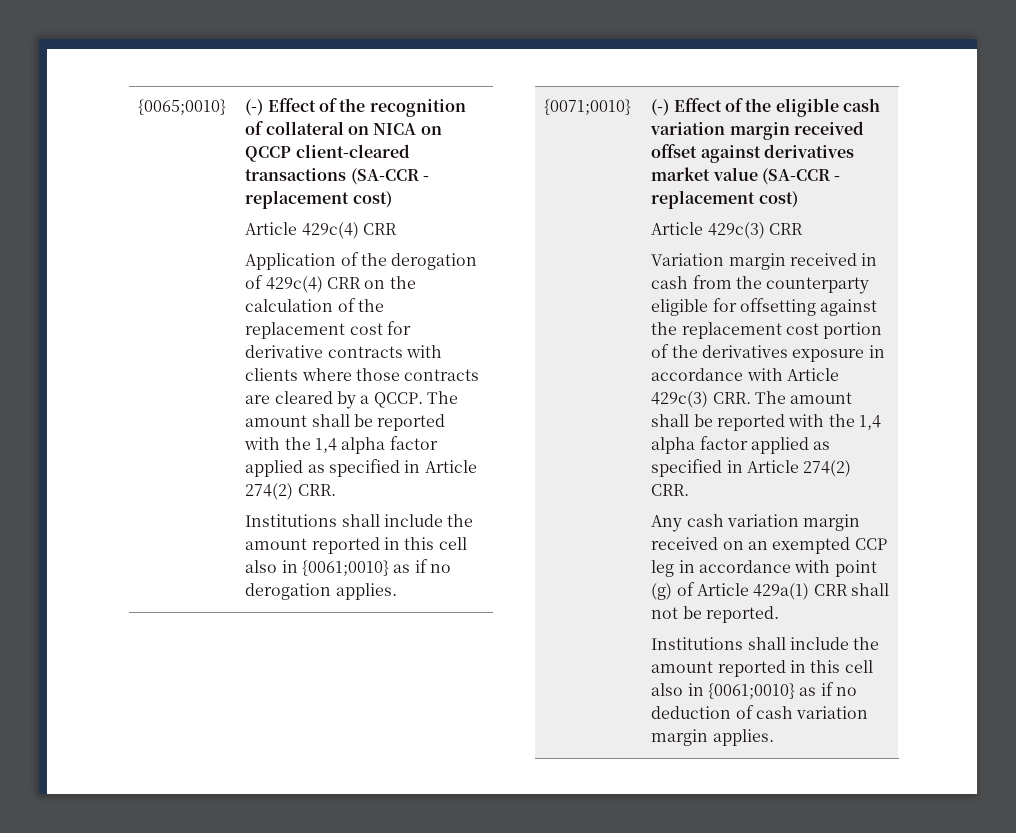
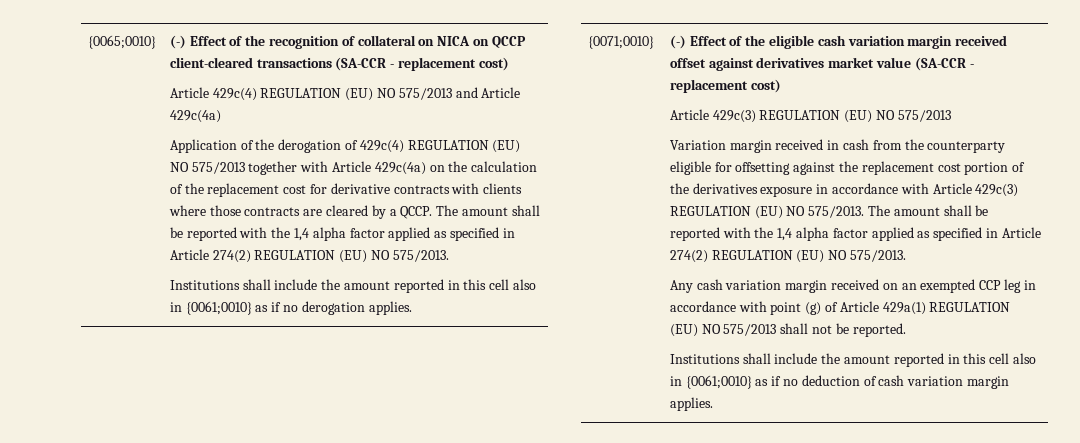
- Article 429c(4) CRR
+ Article 429c(4) REGULATION (EU) NO 575/2013 and Article 429c(4a)
- Application of the derogation of 429c(4) CRR on the calculation of the replacement cost for derivative contracts with clients where those contracts are cleared by a QCCP. The amount shall be reported with the 1,4 alpha factor applied as specified in Article 274(2) CRR.
+ Application of the derogation of 429c(4) REGULATION (EU) NO 575/2013 together with Article 429c(4a) on the calculation of the replacement cost for derivative contracts with clients where those contracts are cleared by a QCCP. The amount shall be reported with the 1,4 alpha factor applied as specified in Article 274(2) REGULATION (EU) NO 575/2013.
- Article 429c(3) CRR
+ Article 429c(3) REGULATION (EU) NO 575/2013
- Variation margin received in cash from the counterparty eligible for offsetting against the replacement cost portion of the derivatives exposure in accordance with Article 429c(3) CRR. The amount shall be reported with the 1,4 alpha factor applied as specified in Article 274(2) CRR.
+ Variation margin received in cash from the counterparty eligible for offsetting against the replacement cost portion of the derivatives exposure in accordance with Article 429c(3) REGULATION (EU) NO 575/2013. The amount shall be reported with the 1,4 alpha factor applied as specified in Article 274(2) REGULATION (EU) NO 575/2013.
- Any cash variation margin received on an exempted CCP leg in accordance with point (g) of Article 429a(1) CRR shall not be reported.
+ Any cash variation margin received on an exempted CCP leg in accordance with point (g) of Article 429a(1) REGULATION (EU) NO 575/2013 shall not be reported.

